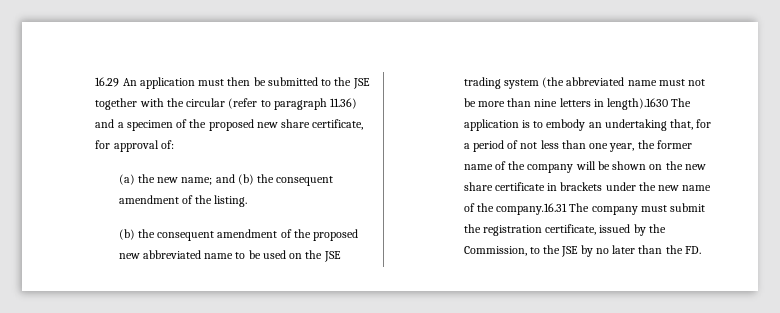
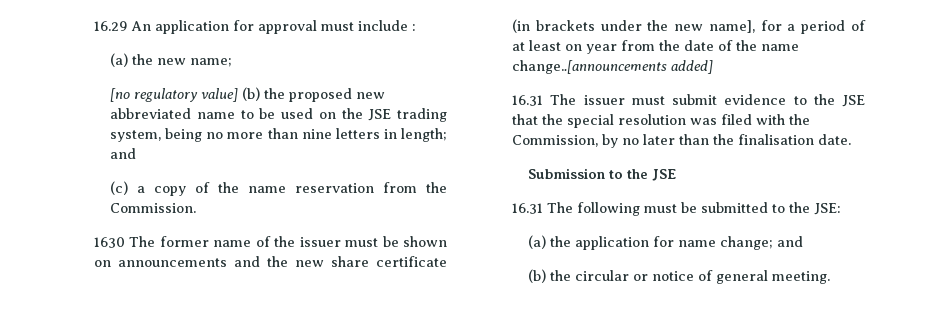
- 16.29 An application must then be submitted to the JSE together with the circular (refer to paragraph 11.36) and a specimen of the proposed new share certificate, for approval of:
- (a) the new name; and (b) the consequent amendment of the listing.
- (b) the consequent amendment of the proposed new abbreviated name to be used on the JSE trading system (the abbreviated name must not be more than nine letters in length).1630 The application is to embody an undertaking that, for a period of not less than one year, the former name of the company will be shown on the new share certificate in brackets under the new name of the company.16.31 The company must submit the registration certificate, issued by the Commission, to the JSE by no later than the FD.
+ 16.29 An application for approval must include :
+ (a) the new name;
+ [no regulatory value] (b) the proposed new abbreviated name to be used on the JSE trading system, being no more than nine letters in length; and
+ (c) a copy of the name reservation from the Commission.
+ 1630 The former name of the issuer must be shown on announcements and the new share certificate (in brackets under the new name], for a period of at least on year from the date of the name change..[announcements added]
+ 16.31 The issuer must submit evidence to the JSE that the special resolution was filed with the Commission, by no later than the finalisation date.
+ Submission to the JSE
+ 16.31 The following must be submitted to the JSE:
+ (a) the application for name change; and
+ (b) the circular or notice of general meeting.

